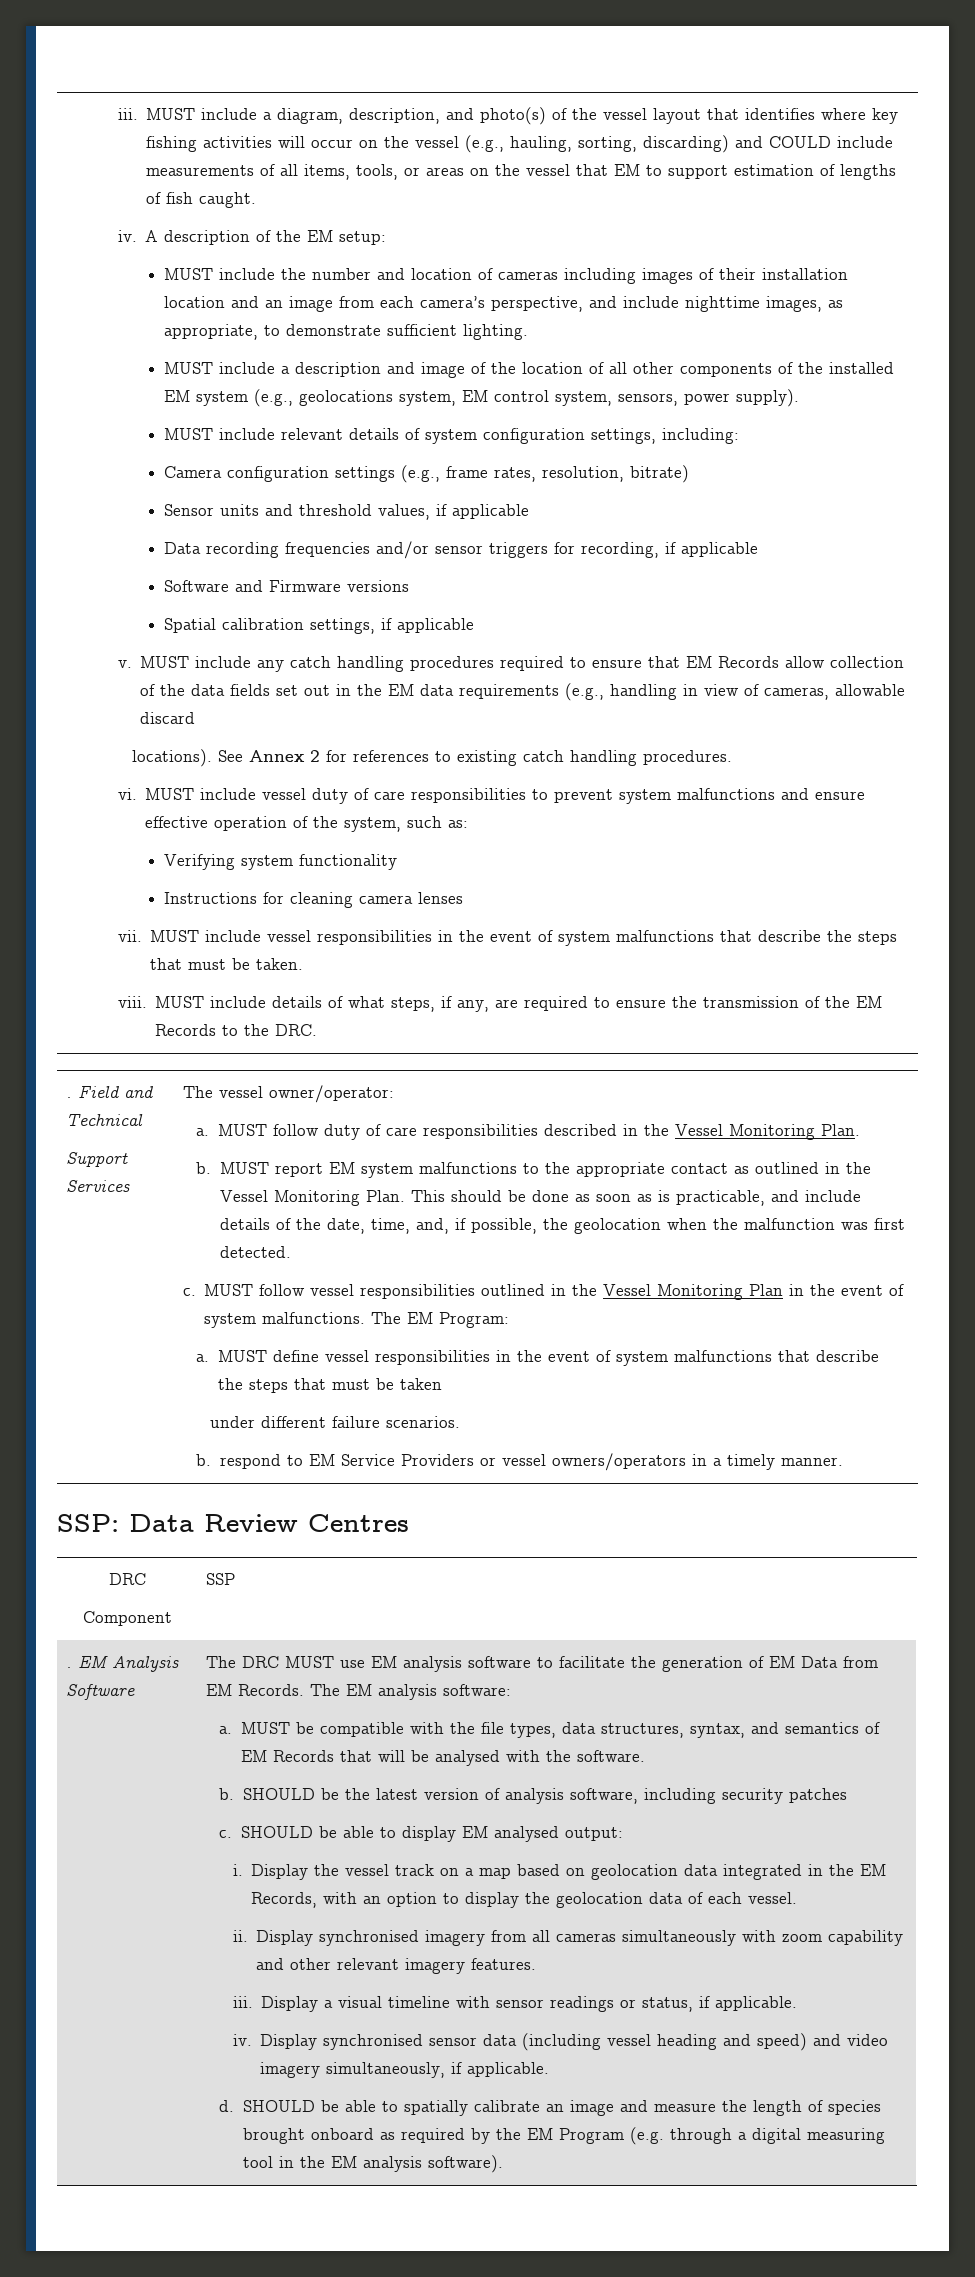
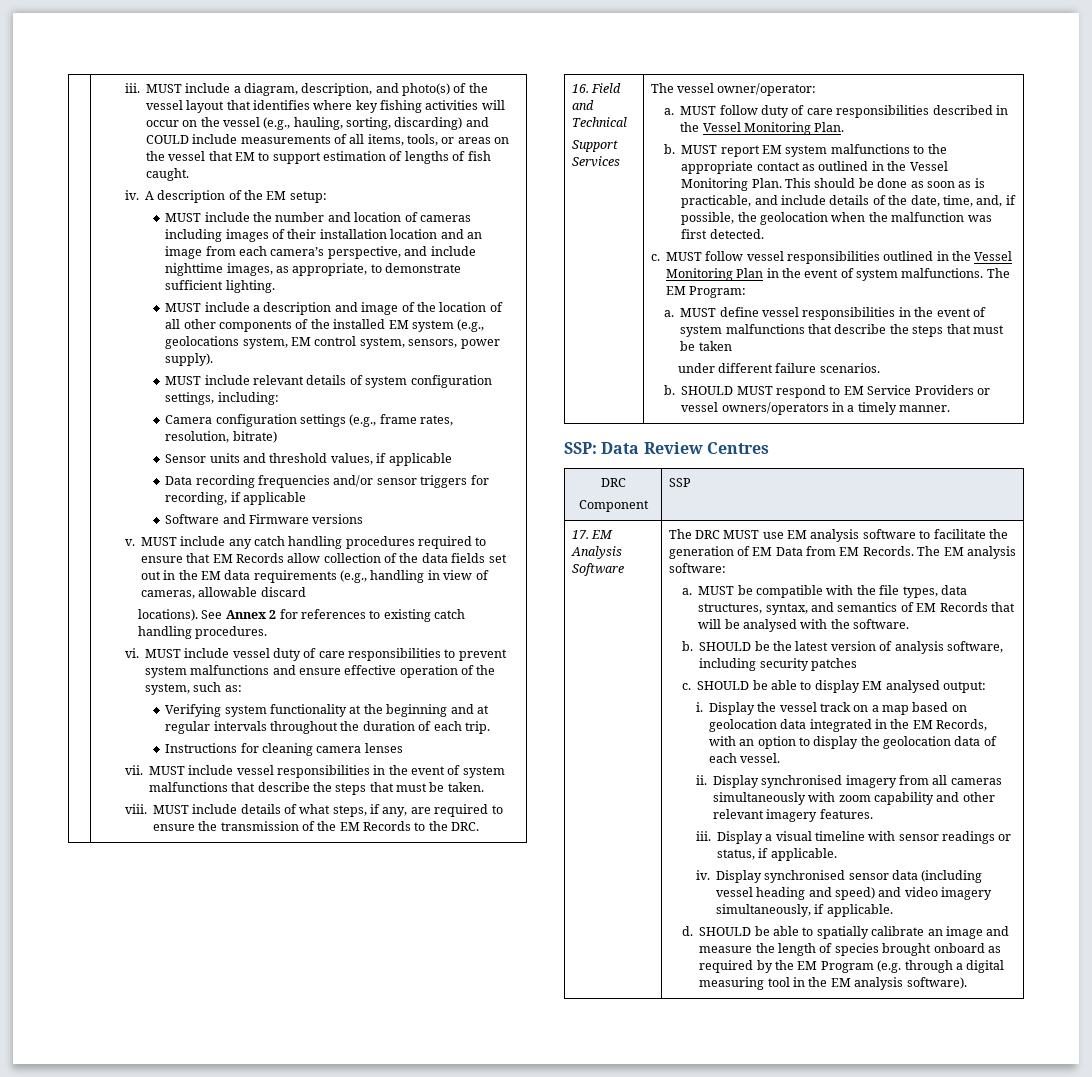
- Spatial calibration settings, if applicable
- Verifying system functionality
+ Verifying system functionality at the beginning and at regular intervals throughout the duration of each trip.
- . Field and Technical
+ 16. Field and Technical
- b. respond to EM Service Providers or vessel owners/operators in a timely manner.
+ b. SHOULD MUST respond to EM Service Providers or vessel owners/operators in a timely manner.
- . EM Analysis Software
+ 17. EM Analysis Software

